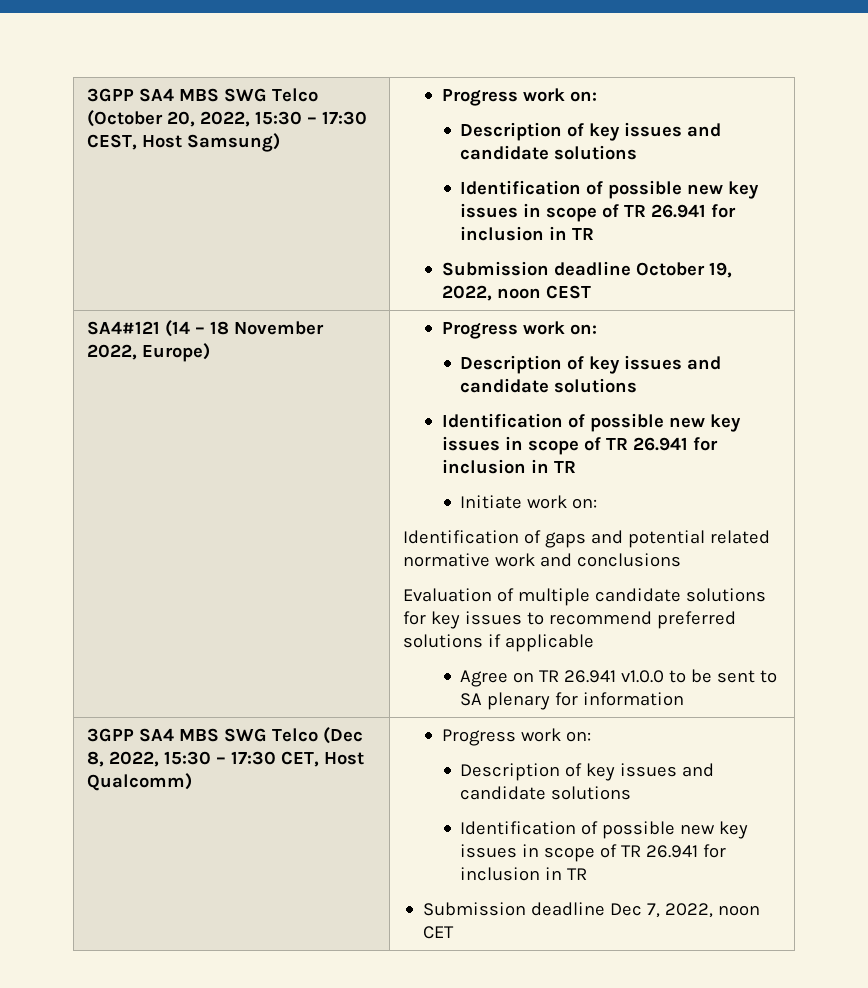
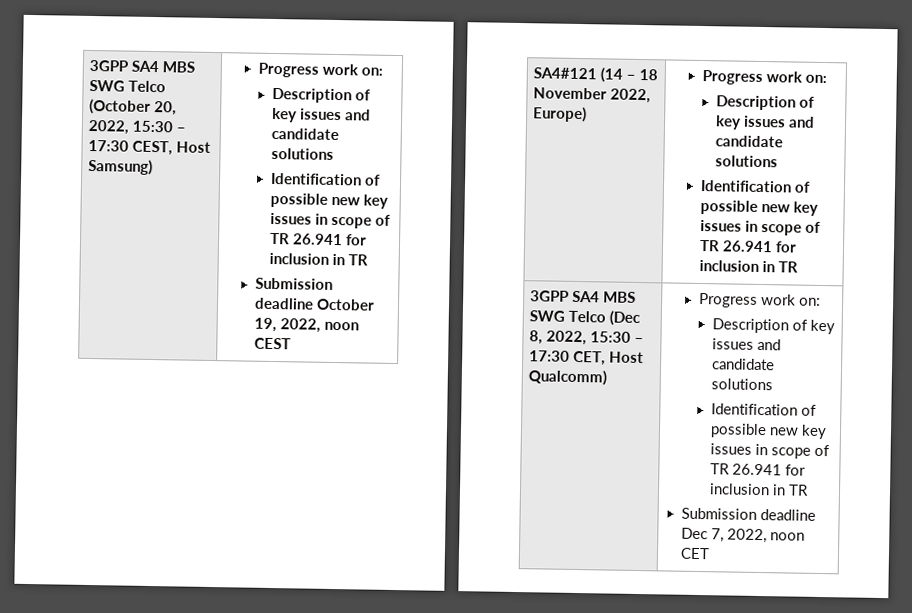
- Initiate work on:
- Identification of gaps and potential related normative work and conclusions
- Evaluation of multiple candidate solutions for key issues to recommend preferred solutions if applicable
- Agree on TR 26.941 v1.0.0 to be sent to SA plenary for information

